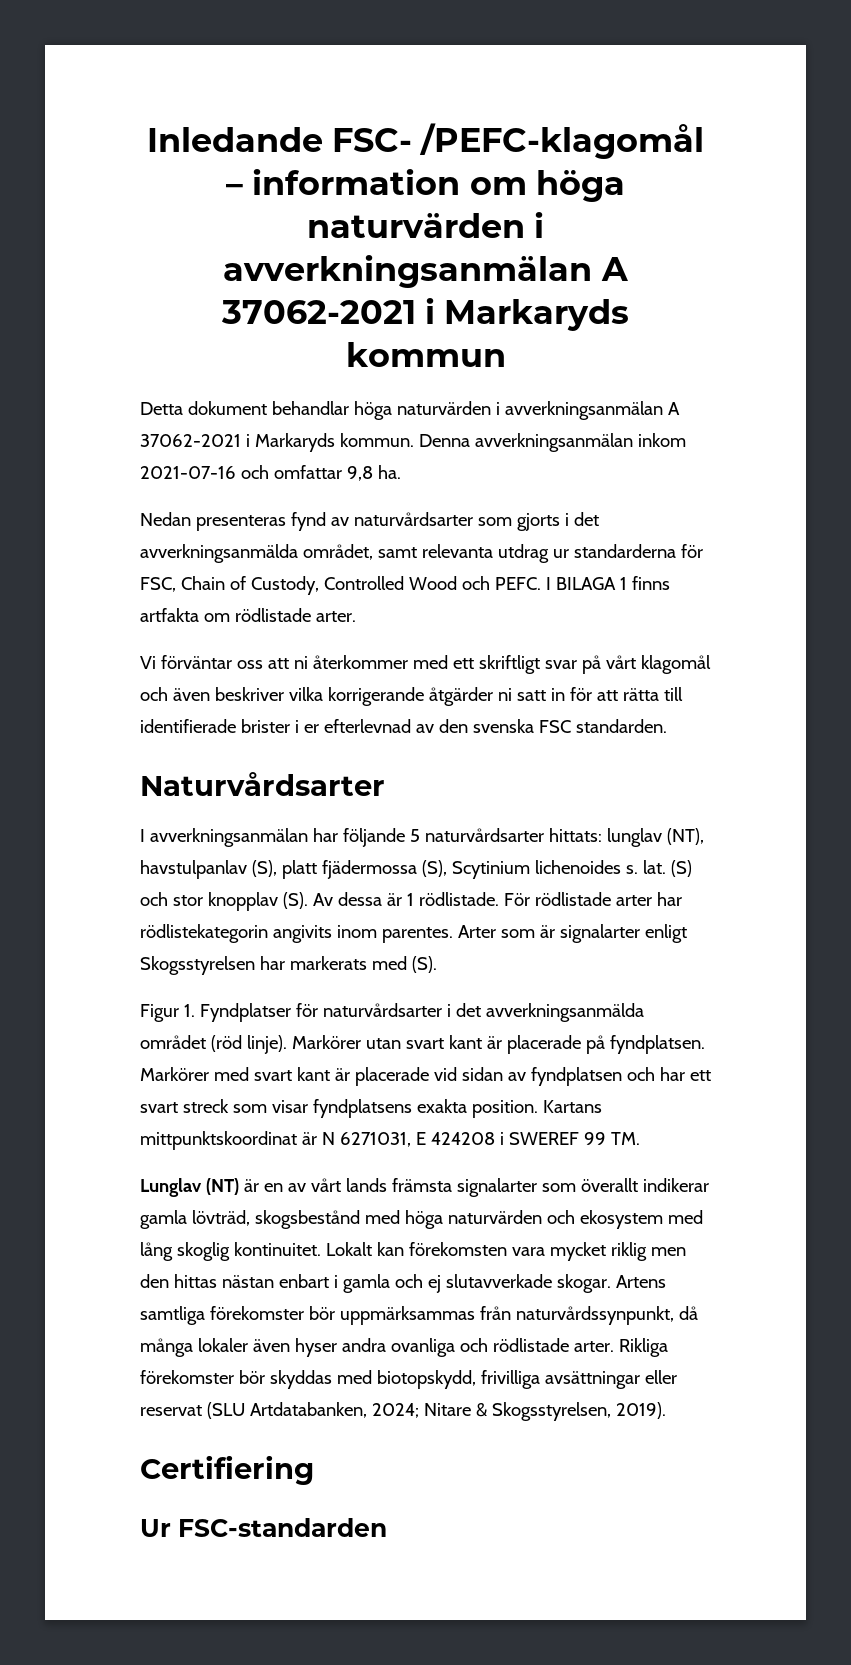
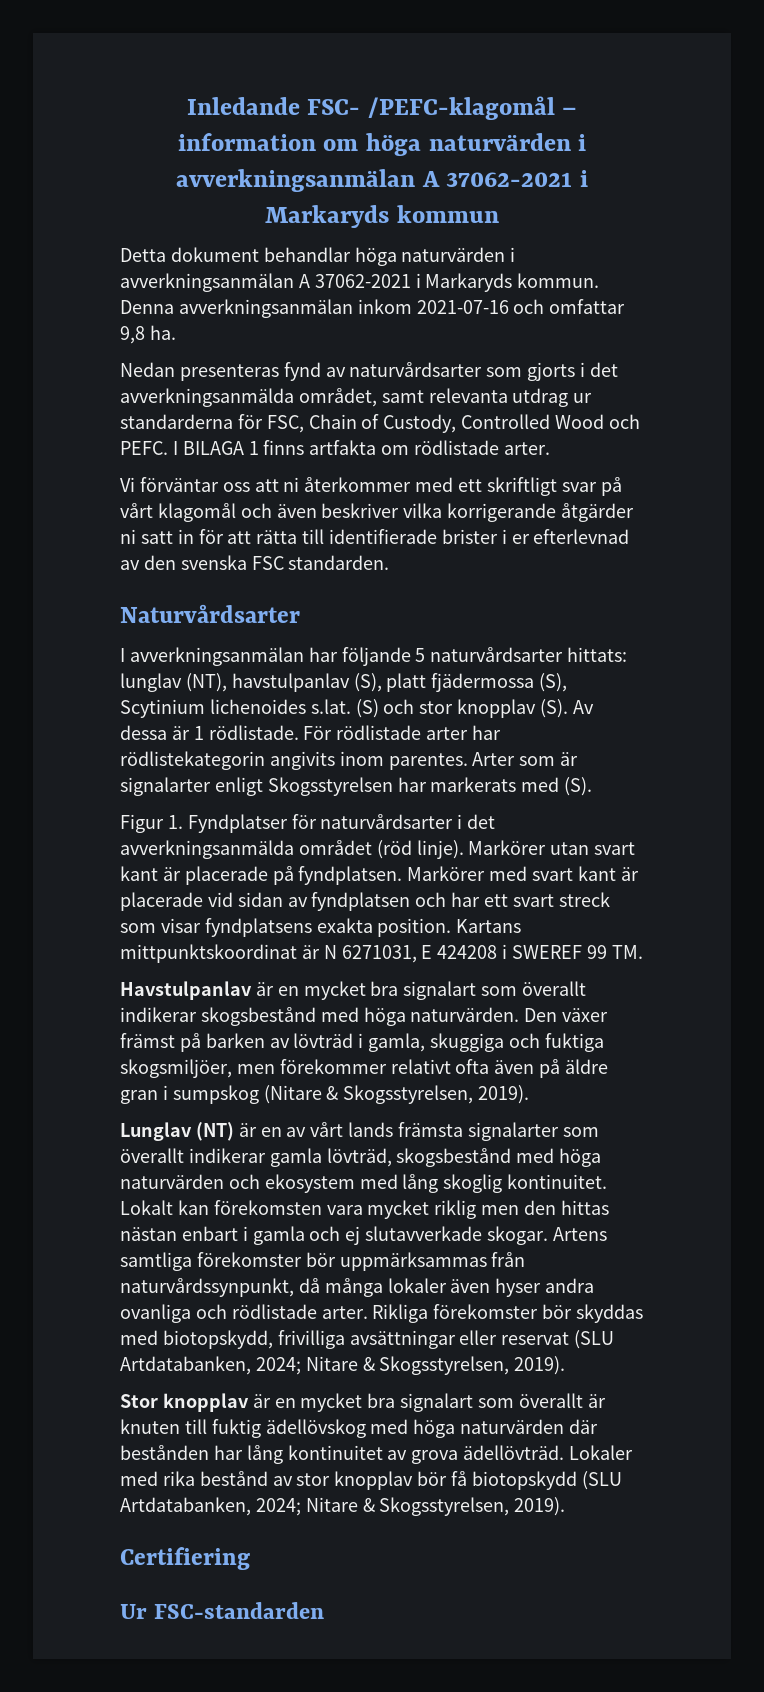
- I avverkningsanmälan har följande 5 naturvårdsarter hittats: lunglav (NT), havstulpanlav (S), platt fjädermossa (S), Scytinium lichenoides s. lat. (S) och stor knopplav (S). Av dessa är 1 rödlistade.
+ I avverkningsanmälan har följande 5 naturvårdsarter hittats: lunglav (NT), havstulpanlav (S), platt fjädermossa (S), Scytinium lichenoides s.lat. (S) och stor knopplav (S). Av dessa är 1 rödlistade.
+ Havstulpanlav är en mycket bra signalart som överallt indikerar skogsbestånd med höga naturvärden. Den växer främst på barken av lövträd i gamla, skuggiga och fuktiga skogsmiljöer, men förekommer relativt ofta även på äldre gran i sumpskog (Nitare & Skogsstyrelsen, 2019).
+ Stor knopplav är en mycket bra signalart som överallt är knuten till fuktig ädellövskog med höga naturvärden där bestånden har lång kontinuitet av grova ädellövträd. Lokaler med rika bestånd av stor knopplav bör få biotopskydd (SLU Artdatabanken, 2024; Nitare & Skogsstyrelsen, 2019).

